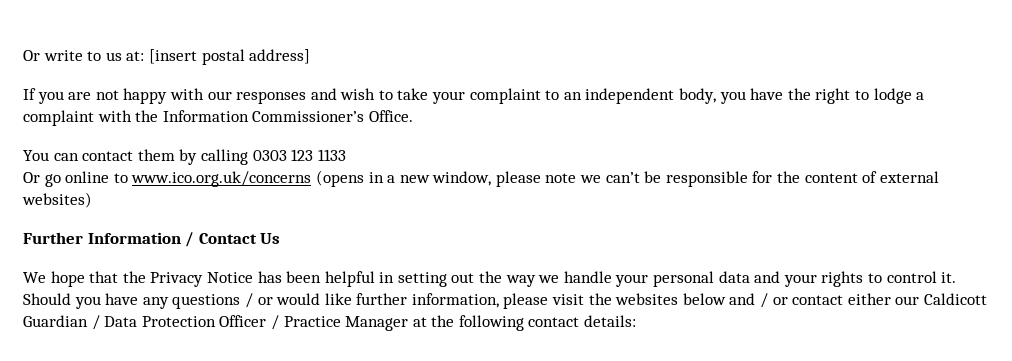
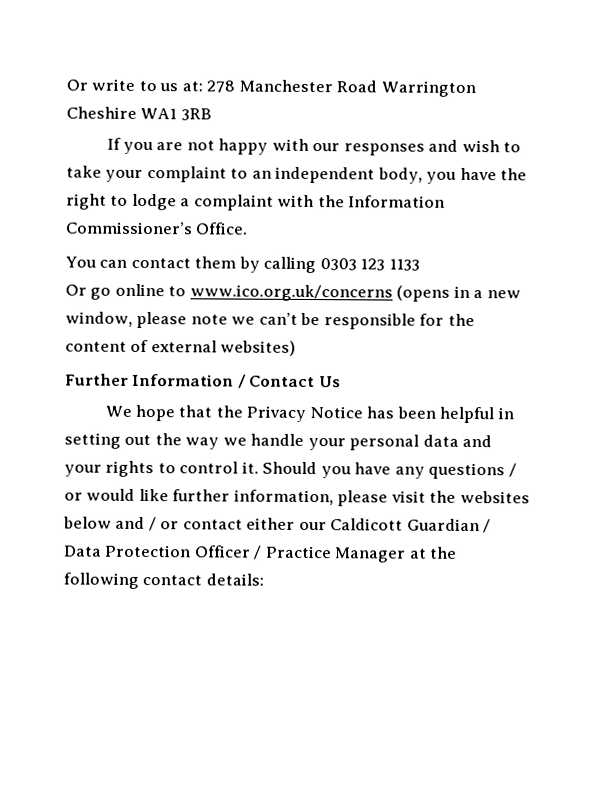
- Or write to us at: [insert postal address]
+ Or write to us at: 278 Manchester Road Warrington Cheshire WA1 3RB

